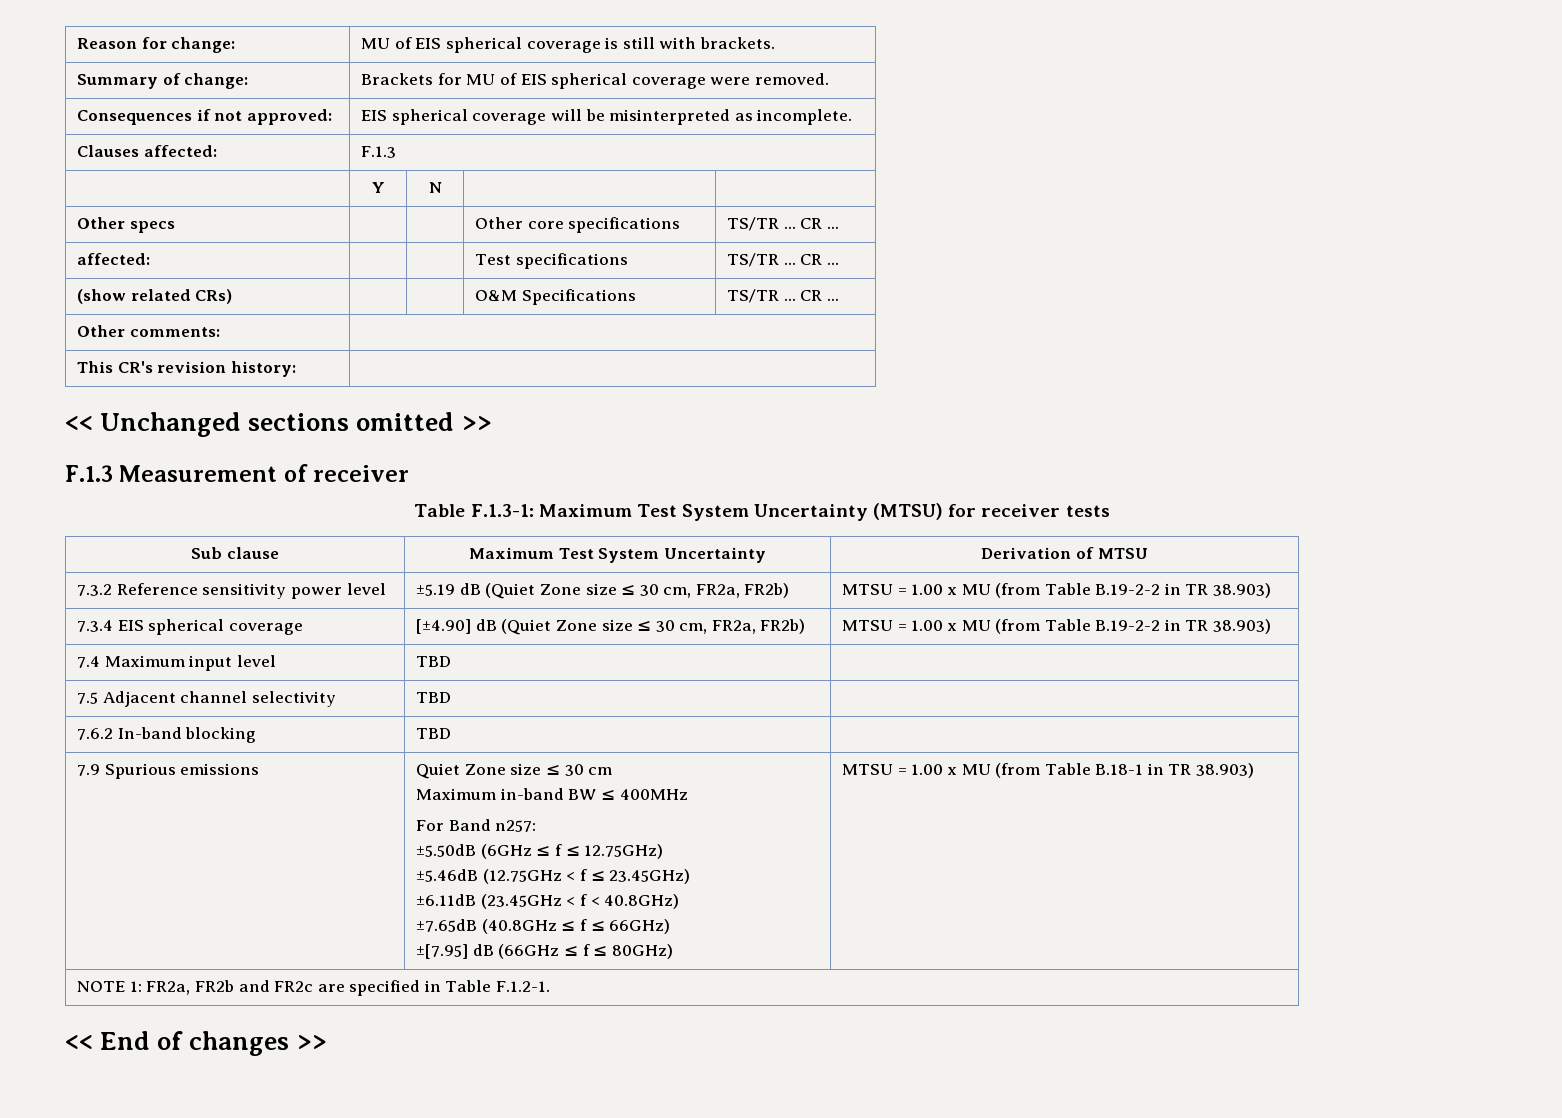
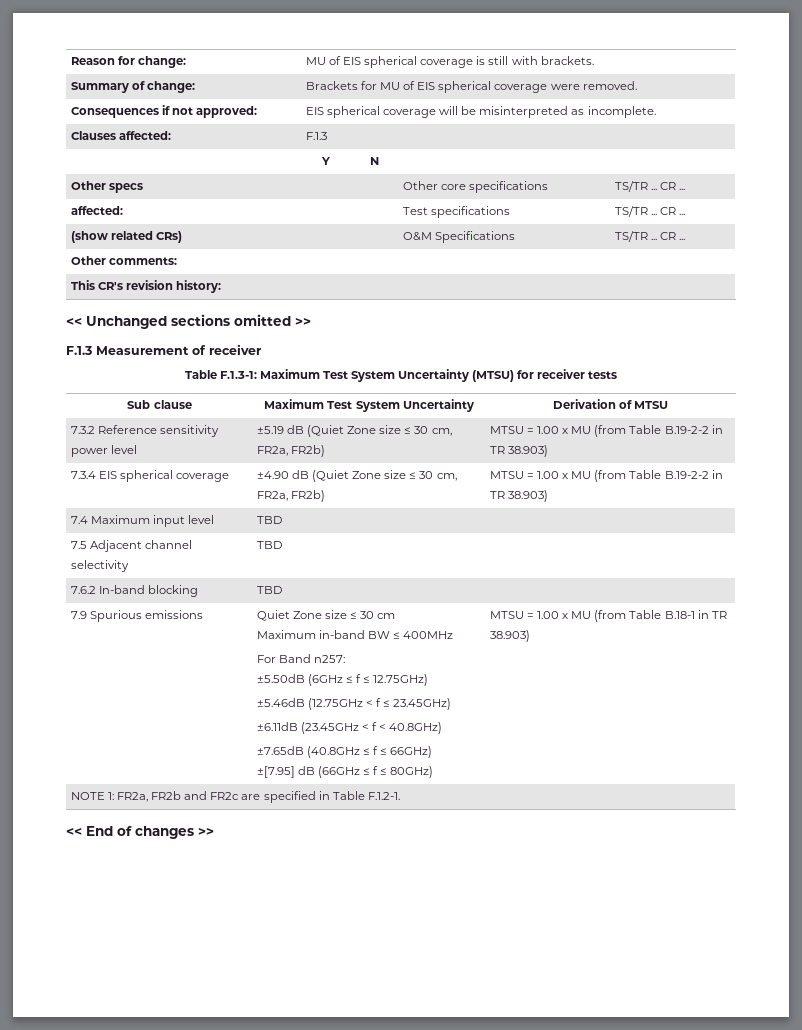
- 7.3.4 EIS spherical coverage | [±4.90] dB (Quiet Zone size ≤ 30 cm, FR2a, FR2b) | MTSU = 1.00 x MU (from Table B.19-2-2 in TR 38.903)
+ 7.3.4 EIS spherical coverage | ±4.90 dB (Quiet Zone size ≤ 30 cm, FR2a, FR2b) | MTSU = 1.00 x MU (from Table B.19-2-2 in TR 38.903)

